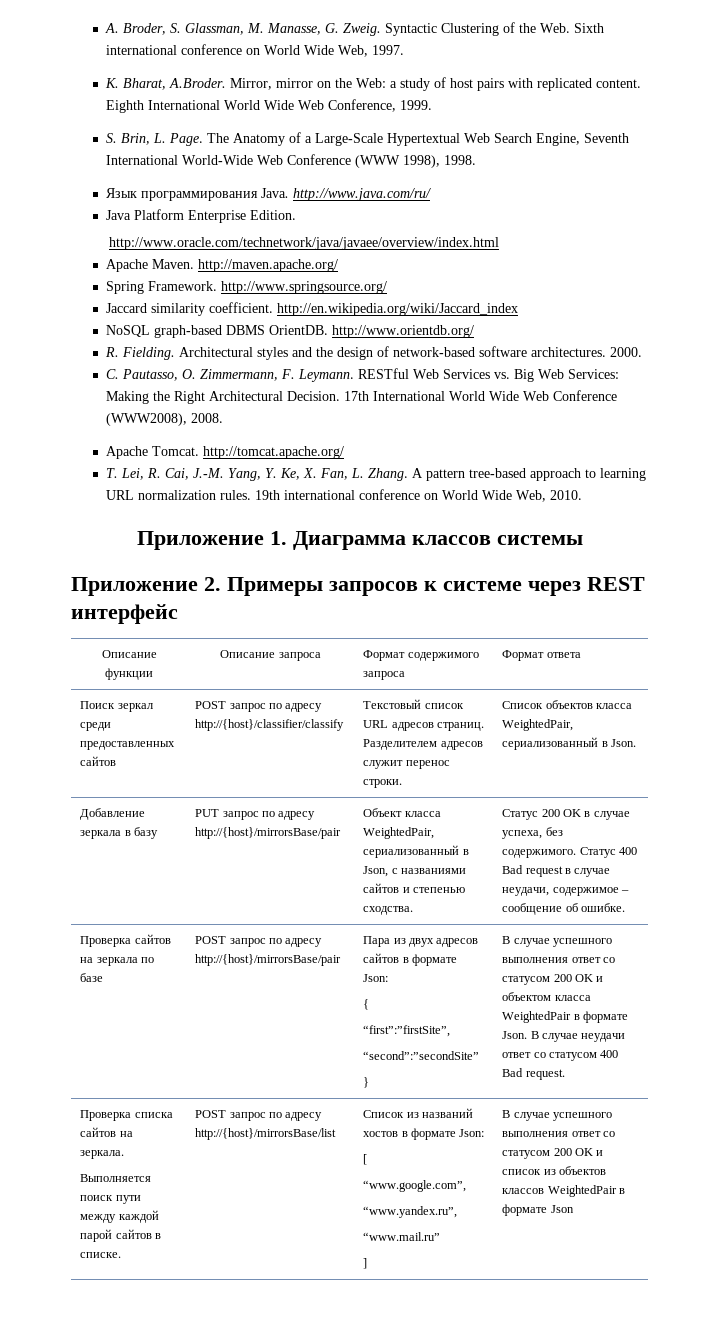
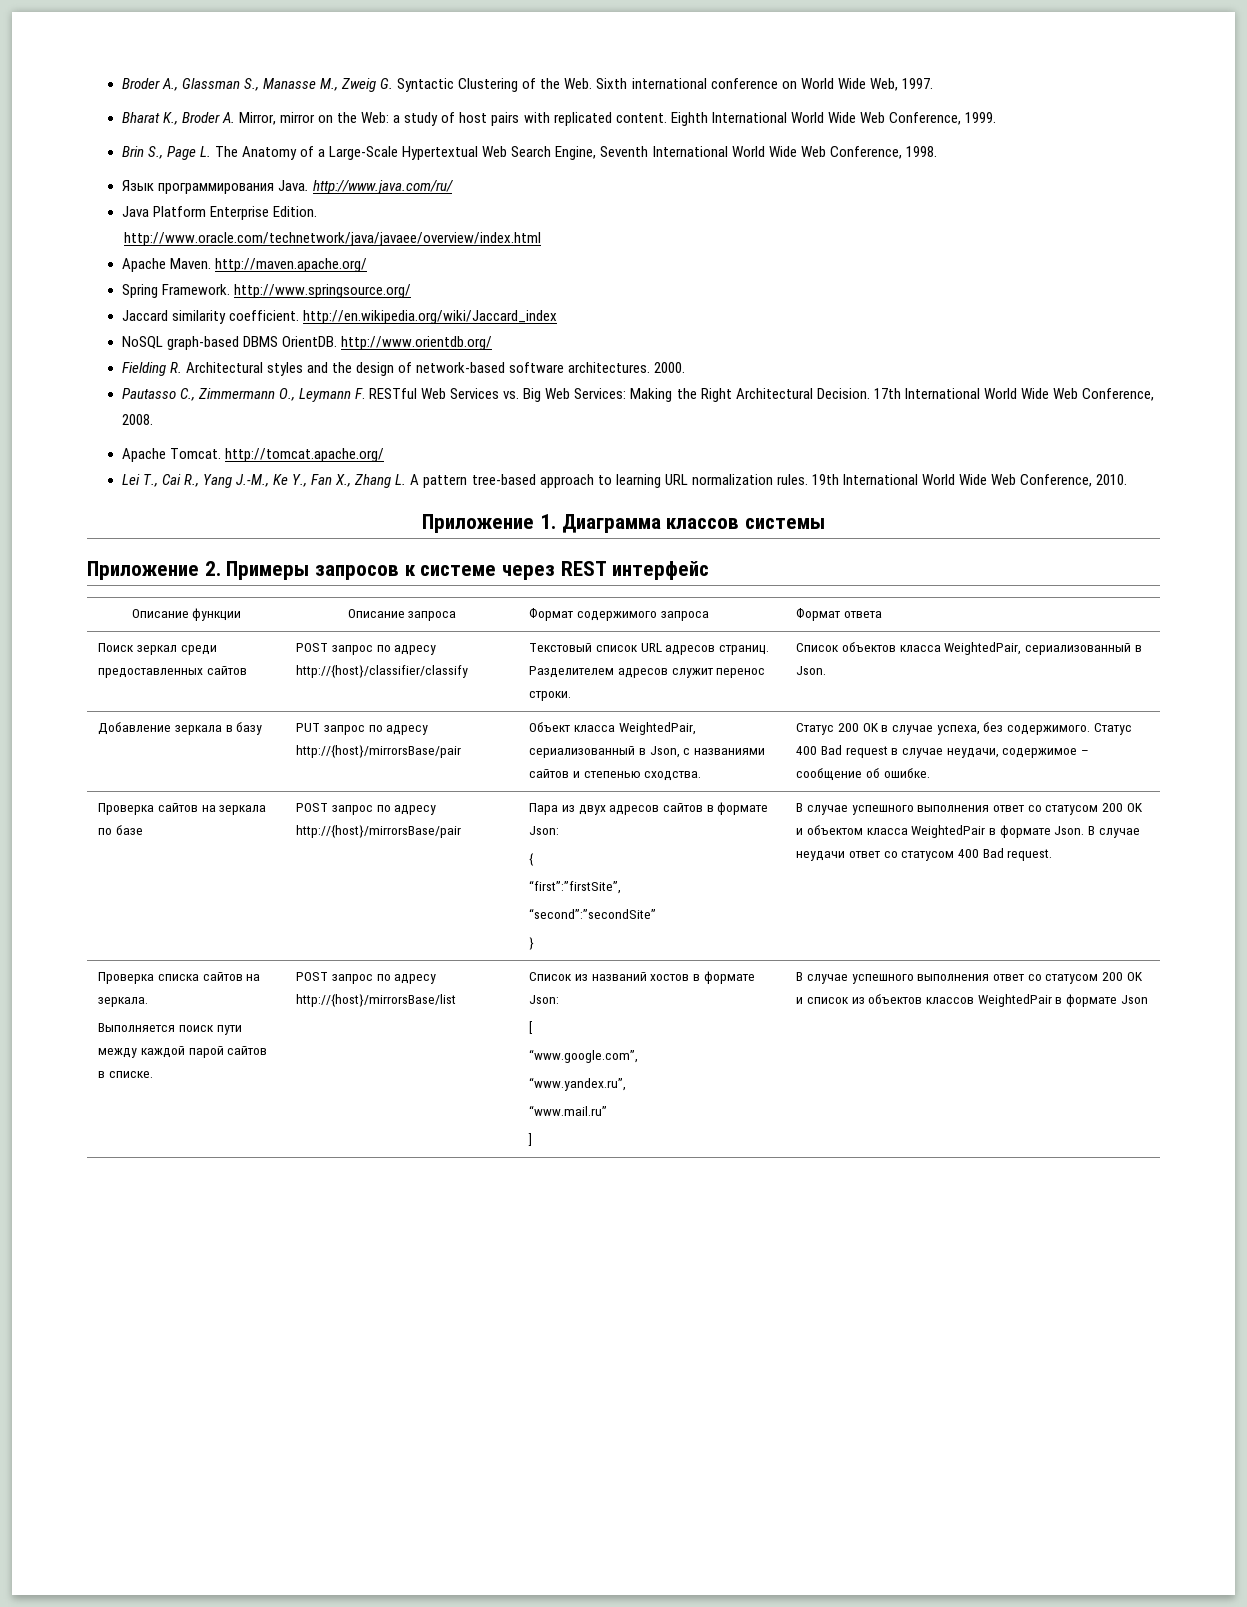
- A. Broder, S. Glassman, M. Manasse, G. Zweig. Syntactic Clustering of the Web. Sixth international conference on World Wide Web, 1997.
+ Broder A., Glassman S., Manasse M., Zweig G. Syntactic Clustering of the Web. Sixth international conference on World Wide Web, 1997.
- K. Bharat, A.Broder. Mirror, mirror on the Web: a study of host pairs with replicated content.
+ Bharat K., Broder A. Mirror, mirror on the Web: a study of host pairs with replicated content.
- S. Brin, L. Page. The Anatomy of a Large-Scale Hypertextual Web Search Engine, Seventh International World-Wide Web Conference (WWW 1998), 1998.
+ Brin S., Page L. The Anatomy of a Large-Scale Hypertextual Web Search Engine, Seventh International World Wide Web Conference, 1998.
- R. Fielding. Architectural styles and the design of network-based software architectures.
+ Fielding R. Architectural styles and the design of network-based software architectures.
- C. Pautasso, O. Zimmermann, F. Leymann. RESTful Web Services vs. Big Web Services: Making the Right Architectural Decision.
+ Pautasso C., Zimmermann O., Leymann F. RESTful Web Services vs. Big Web Services: Making the Right Architectural Decision.
- 17th International World Wide Web Conference (WWW2008), 2008.
+ 17th International World Wide Web Conference, 2008.
- T. Lei, R. Cai, J.-M. Yang, Y. Ke, X. Fan, L. Zhang. A pattern tree-based approach to learning URL normalization rules.
+ Lei T., Cai R., Yang J.-M., Ke Y., Fan X., Zhang L. A pattern tree-based approach to learning URL normalization rules.
- 19th international conference on World Wide Web, 2010.
+ 19th International World Wide Web Conference, 2010.

